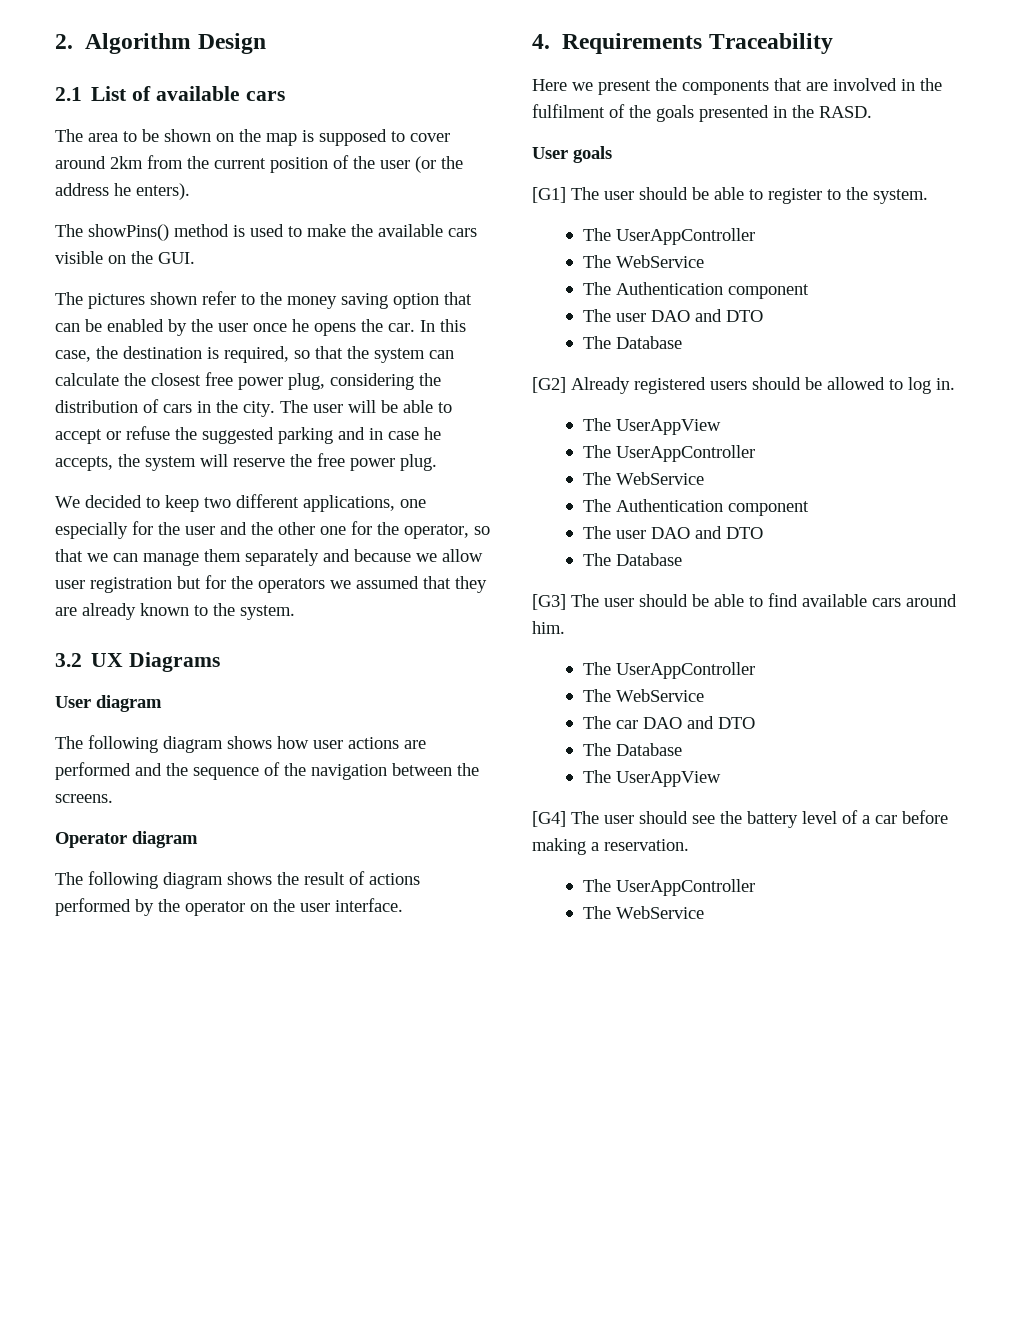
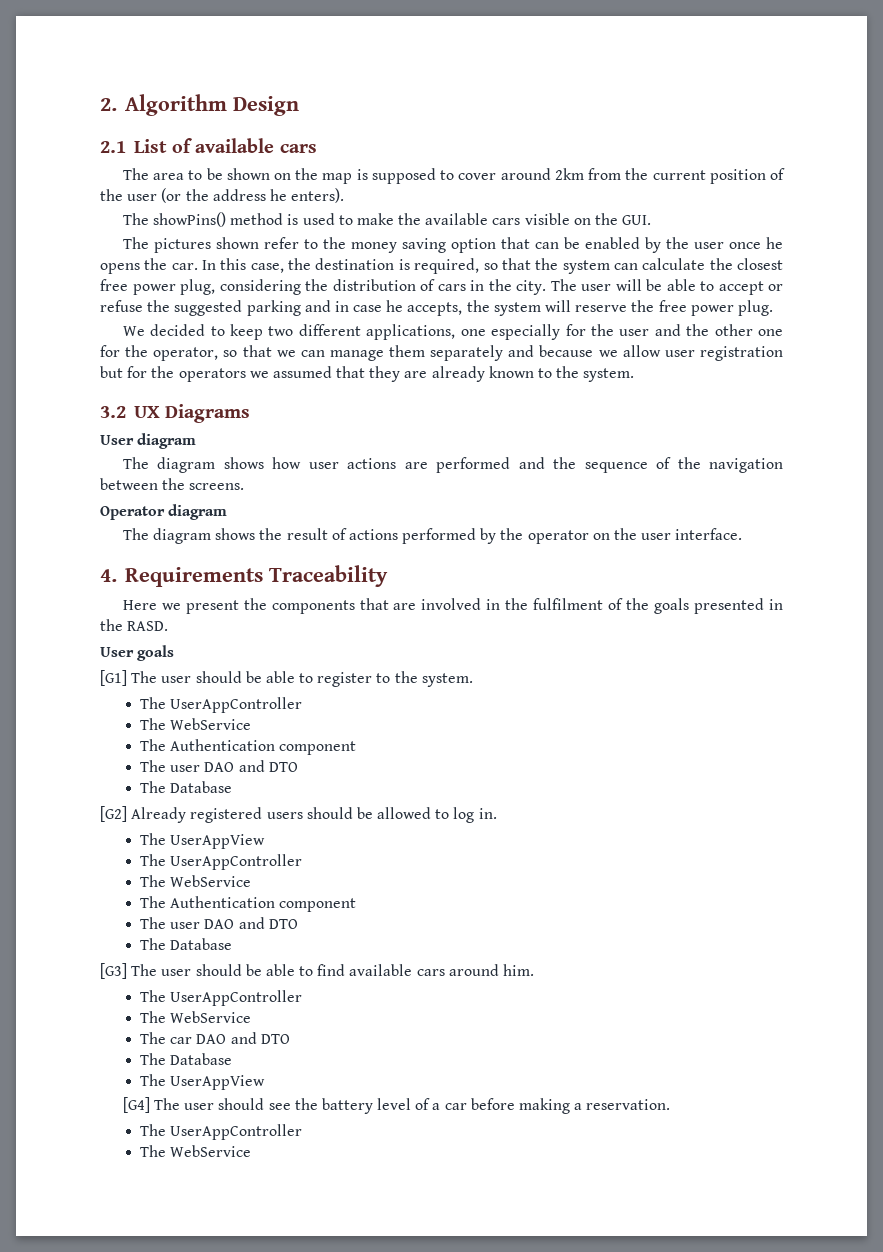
- The following diagram shows how user actions are performed and the sequence of the navigation between the screens.
+ The diagram shows how user actions are performed and the sequence of the navigation between the screens.
- The following diagram shows the result of actions performed by the operator on the user interface.
+ The diagram shows the result of actions performed by the operator on the user interface.

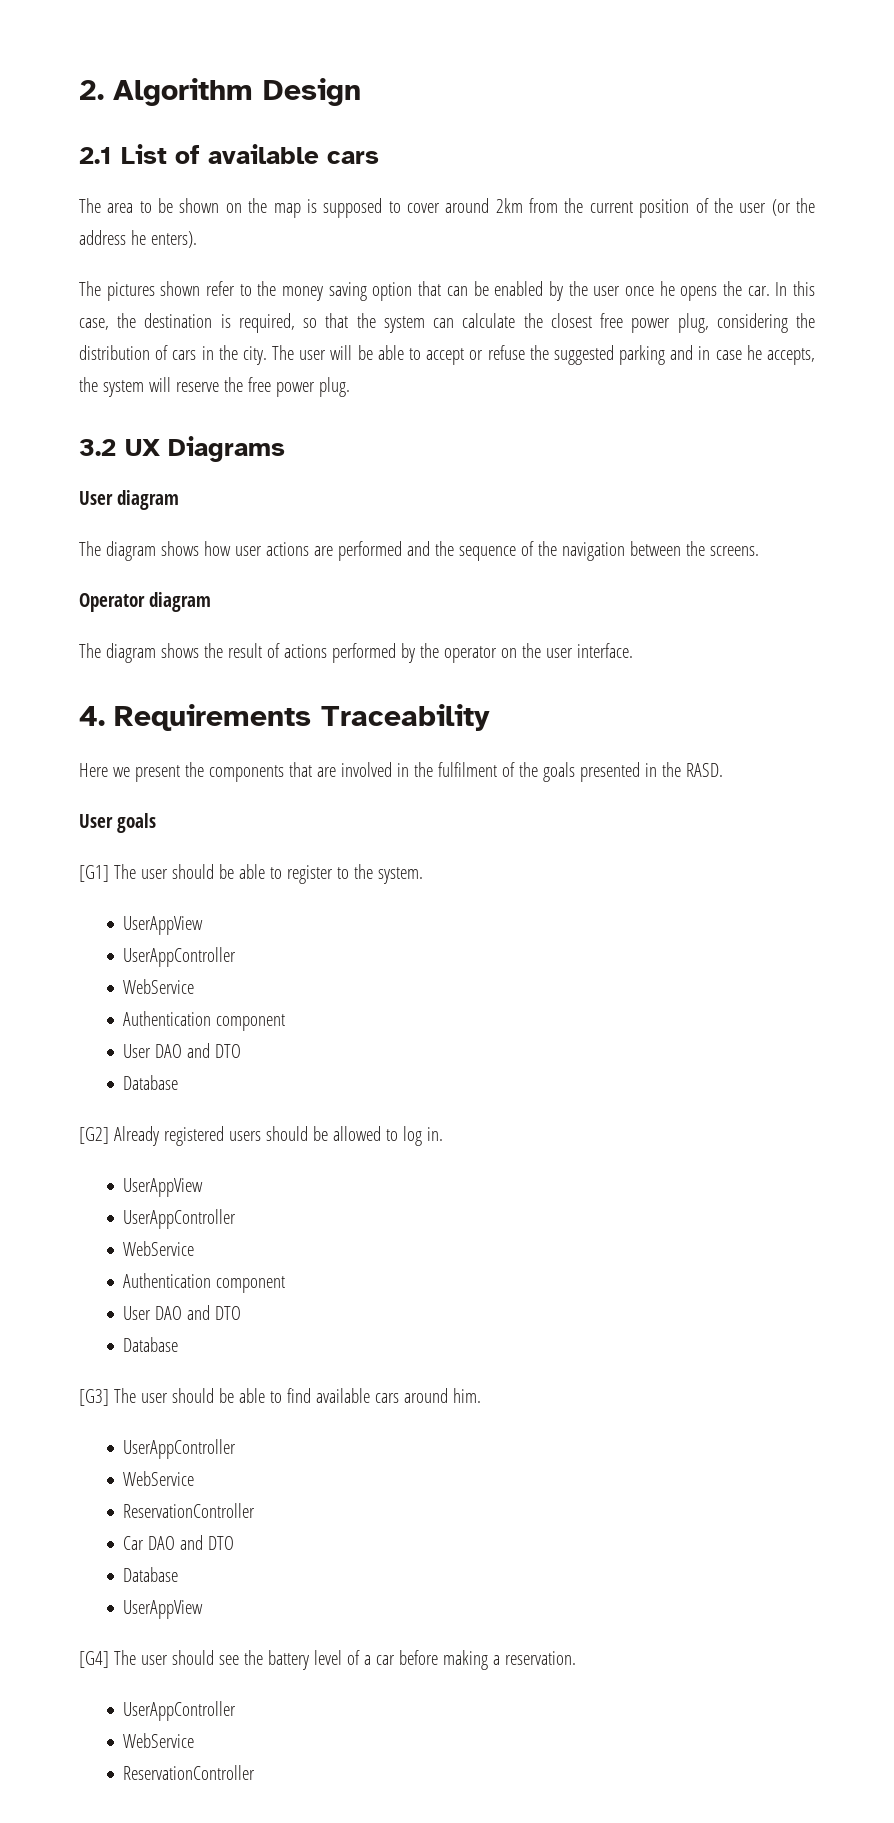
- The showPins() method is used to make the available cars visible on the GUI.
- We decided to keep two different applications, one especially for the user and the other one for the operator, so that we can manage them separately and because we allow user registration but for the operators we assumed that they are already known to the system.
  [G1] The user should be able to register to the system.
- The UserAppController
- The WebService
- The Authentication component
- The user DAO and DTO
- The Database
+ UserAppView
+ UserAppController
+ WebService
+ Authentication component
+ User DAO and DTO
+ Database
  [G2] Already registered users should be allowed to log in.
- The UserAppView
- The UserAppController
- The WebService
- The Authentication component
- The user DAO and DTO
- The Database
+ UserAppView
+ UserAppController
+ WebService
+ Authentication component
+ User DAO and DTO
+ Database
  [G3] The user should be able to find available cars around him.
- The UserAppController
- The WebService
- The car DAO and DTO
- The Database
- The UserAppView
+ UserAppController
+ WebService
+ ReservationController
+ Car DAO and DTO
+ Database
+ UserAppView
  [G4] The user should see the battery level of a car before making a reservation.
- The UserAppController
- The WebService
+ UserAppController
+ WebService
+ ReservationController

